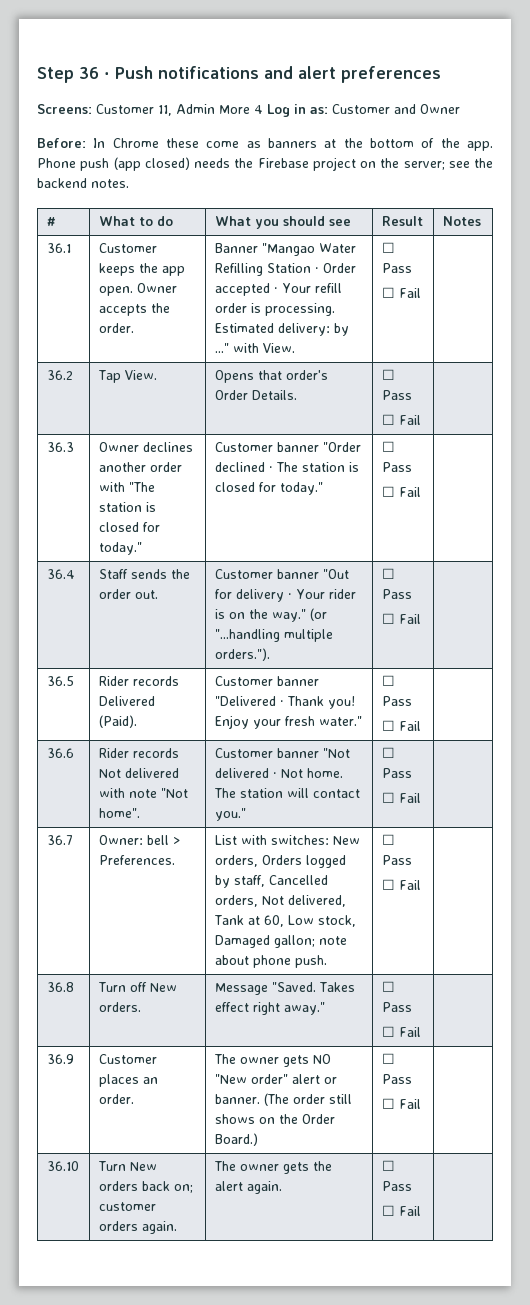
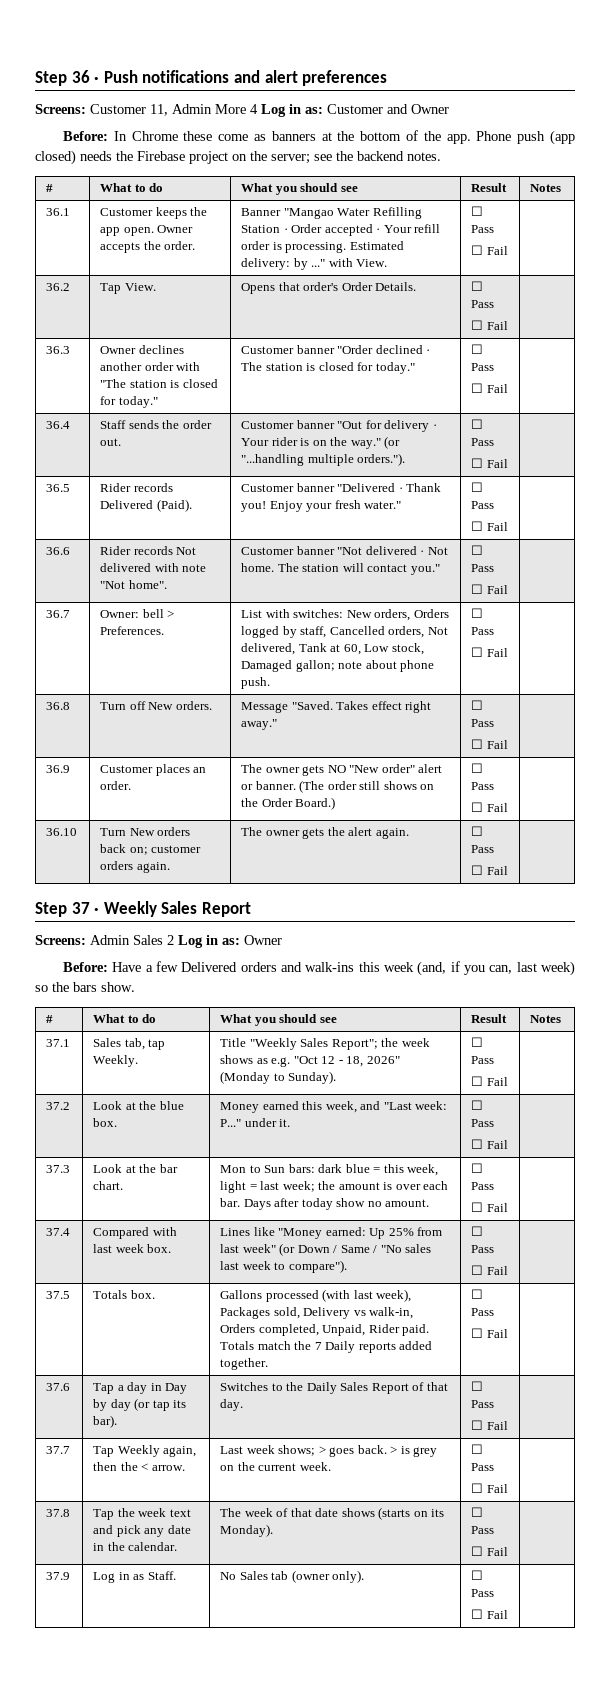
+ Step 37 · Weekly Sales Report
+ Screens: Admin Sales 2 Log in as: Owner
+ Before: Have a few Delivered orders and walk-ins this week (and, if you can, last week) so the bars show.
+ # | What to do | What you should see | Result | Notes
+ 37.1 | Sales tab, tap Weekly. | Title "Weekly Sales Report"; the week shows as e.g. "Oct 12 - 18, 2026" (Monday to Sunday). | ☐ Pass
+ ☐ Fail |
+ 37.2 | Look at the blue box. | Money earned this week, and "Last week: P..." under it. | ☐ Pass
+ ☐ Fail |
+ 37.3 | Look at the bar chart. | Mon to Sun bars: dark blue = this week, light = last week; the amount is over each bar. Days after today show no amount. | ☐ Pass
+ ☐ Fail |
+ 37.4 | Compared with last week box. | Lines like "Money earned: Up 25% from last week" (or Down / Same / "No sales last week to compare"). | ☐ Pass
+ ☐ Fail |
+ 37.5 | Totals box. | Gallons processed (with last week), Packages sold, Delivery vs walk-in, Orders completed, Unpaid, Rider paid. Totals match the 7 Daily reports added together. | ☐ Pass
+ ☐ Fail |
+ 37.6 | Tap a day in Day by day (or tap its bar). | Switches to the Daily Sales Report of that day. | ☐ Pass
+ ☐ Fail |
+ 37.7 | Tap Weekly again, then the < arrow. | Last week shows; > goes back. > is grey on the current week. | ☐ Pass
+ ☐ Fail |
+ 37.8 | Tap the week text and pick any date in the calendar. | The week of that date shows (starts on its Monday). | ☐ Pass
+ ☐ Fail |
+ 37.9 | Log in as Staff. | No Sales tab (owner only). | ☐ Pass
+ ☐ Fail |

